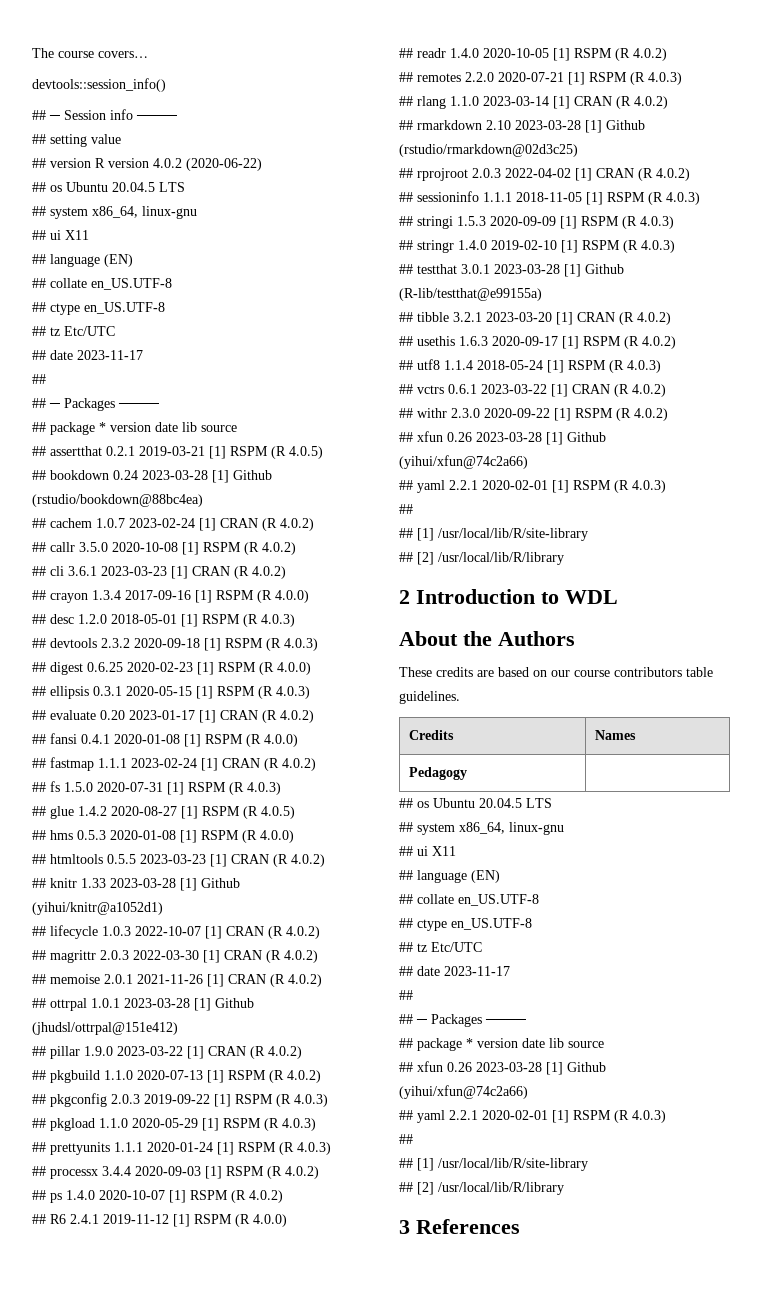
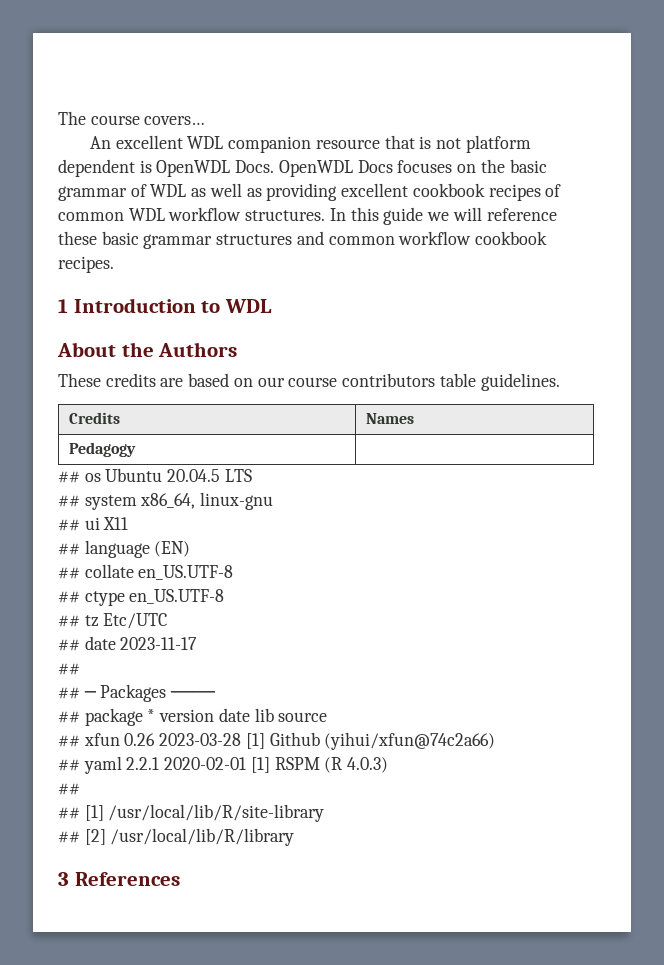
- devtools::session_info()
- ## ─ Session info ────
- ## setting value
- ## version R version 4.0.2 (2020-06-22)
- ## os Ubuntu 20.04.5 LTS
- ## system x86_64, linux-gnu
- ## ui X11
- ## language (EN)
- ## collate en_US.UTF-8
- ## ctype en_US.UTF-8
- ## tz Etc/UTC
- ## date 2023-11-17
- ##
- ## ─ Packages ────
- ## package * version date lib source
- ## assertthat 0.2.1 2019-03-21 [1] RSPM (R 4.0.5)
- ## bookdown 0.24 2023-03-28 [1] Github (rstudio/bookdown@88bc4ea)
- ## cachem 1.0.7 2023-02-24 [1] CRAN (R 4.0.2)
- ## callr 3.5.0 2020-10-08 [1] RSPM (R 4.0.2)
- ## cli 3.6.1 2023-03-23 [1] CRAN (R 4.0.2)
- ## crayon 1.3.4 2017-09-16 [1] RSPM (R 4.0.0)
- ## desc 1.2.0 2018-05-01 [1] RSPM (R 4.0.3)
- ## devtools 2.3.2 2020-09-18 [1] RSPM (R 4.0.3)
- ## digest 0.6.25 2020-02-23 [1] RSPM (R 4.0.0)
- ## ellipsis 0.3.1 2020-05-15 [1] RSPM (R 4.0.3)
- ## evaluate 0.20 2023-01-17 [1] CRAN (R 4.0.2)
- ## fansi 0.4.1 2020-01-08 [1] RSPM (R 4.0.0)
- ## fastmap 1.1.1 2023-02-24 [1] CRAN (R 4.0.2)
- ## fs 1.5.0 2020-07-31 [1] RSPM (R 4.0.3)
- ## glue 1.4.2 2020-08-27 [1] RSPM (R 4.0.5)
- ## hms 0.5.3 2020-01-08 [1] RSPM (R 4.0.0)
- ## htmltools 0.5.5 2023-03-23 [1] CRAN (R 4.0.2)
- ## knitr 1.33 2023-03-28 [1] Github (yihui/knitr@a1052d1)
- ## lifecycle 1.0.3 2022-10-07 [1] CRAN (R 4.0.2)
- ## magrittr 2.0.3 2022-03-30 [1] CRAN (R 4.0.2)
- ## memoise 2.0.1 2021-11-26 [1] CRAN (R 4.0.2)
- ## ottrpal 1.0.1 2023-03-28 [1] Github (jhudsl/ottrpal@151e412)
- ## pillar 1.9.0 2023-03-22 [1] CRAN (R 4.0.2)
- ## pkgbuild 1.1.0 2020-07-13 [1] RSPM (R 4.0.2)
- ## pkgconfig 2.0.3 2019-09-22 [1] RSPM (R 4.0.3)
- ## pkgload 1.1.0 2020-05-29 [1] RSPM (R 4.0.3)
- ## prettyunits 1.1.1 2020-01-24 [1] RSPM (R 4.0.3)
- ## processx 3.4.4 2020-09-03 [1] RSPM (R 4.0.2)
- ## ps 1.4.0 2020-10-07 [1] RSPM (R 4.0.2)
- ## R6 2.4.1 2019-11-12 [1] RSPM (R 4.0.0)
- ## readr 1.4.0 2020-10-05 [1] RSPM (R 4.0.2)
- ## remotes 2.2.0 2020-07-21 [1] RSPM (R 4.0.3)
- ## rlang 1.1.0 2023-03-14 [1] CRAN (R 4.0.2)
- ## rmarkdown 2.10 2023-03-28 [1] Github (rstudio/rmarkdown@02d3c25)
- ## rprojroot 2.0.3 2022-04-02 [1] CRAN (R 4.0.2)
- ## sessioninfo 1.1.1 2018-11-05 [1] RSPM (R 4.0.3)
- ## stringi 1.5.3 2020-09-09 [1] RSPM (R 4.0.3)
- ## stringr 1.4.0 2019-02-10 [1] RSPM (R 4.0.3)
- ## testthat 3.0.1 2023-03-28 [1] Github (R-lib/testthat@e99155a)
- ## tibble 3.2.1 2023-03-20 [1] CRAN (R 4.0.2)
- ## usethis 1.6.3 2020-09-17 [1] RSPM (R 4.0.2)
- ## utf8 1.1.4 2018-05-24 [1] RSPM (R 4.0.3)
- ## vctrs 0.6.1 2023-03-22 [1] CRAN (R 4.0.2)
- ## withr 2.3.0 2020-09-22 [1] RSPM (R 4.0.2)
- ## xfun 0.26 2023-03-28 [1] Github (yihui/xfun@74c2a66)
- ## yaml 2.2.1 2020-02-01 [1] RSPM (R 4.0.3)
- ##
- ## [1] /usr/local/lib/R/site-library
- ## [2] /usr/local/lib/R/library
- 2 Introduction to WDL
+ An excellent WDL companion resource that is not platform dependent is OpenWDL Docs. OpenWDL Docs focuses on the basic grammar of WDL as well as providing excellent cookbook recipes of common WDL workflow structures. In this guide we will reference these basic grammar structures and common workflow cookbook recipes.
+ 1 Introduction to WDL

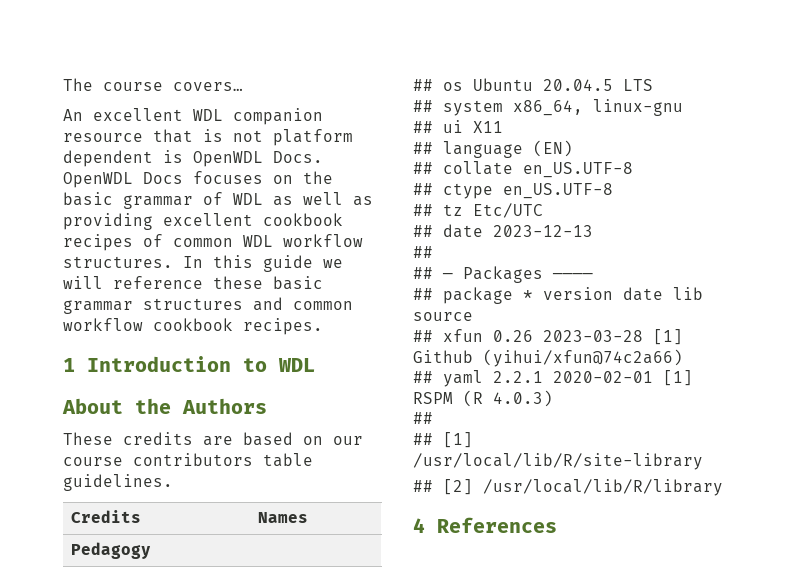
- ## date 2023-11-17
+ ## date 2023-12-13
- 3 References
+ 4 References

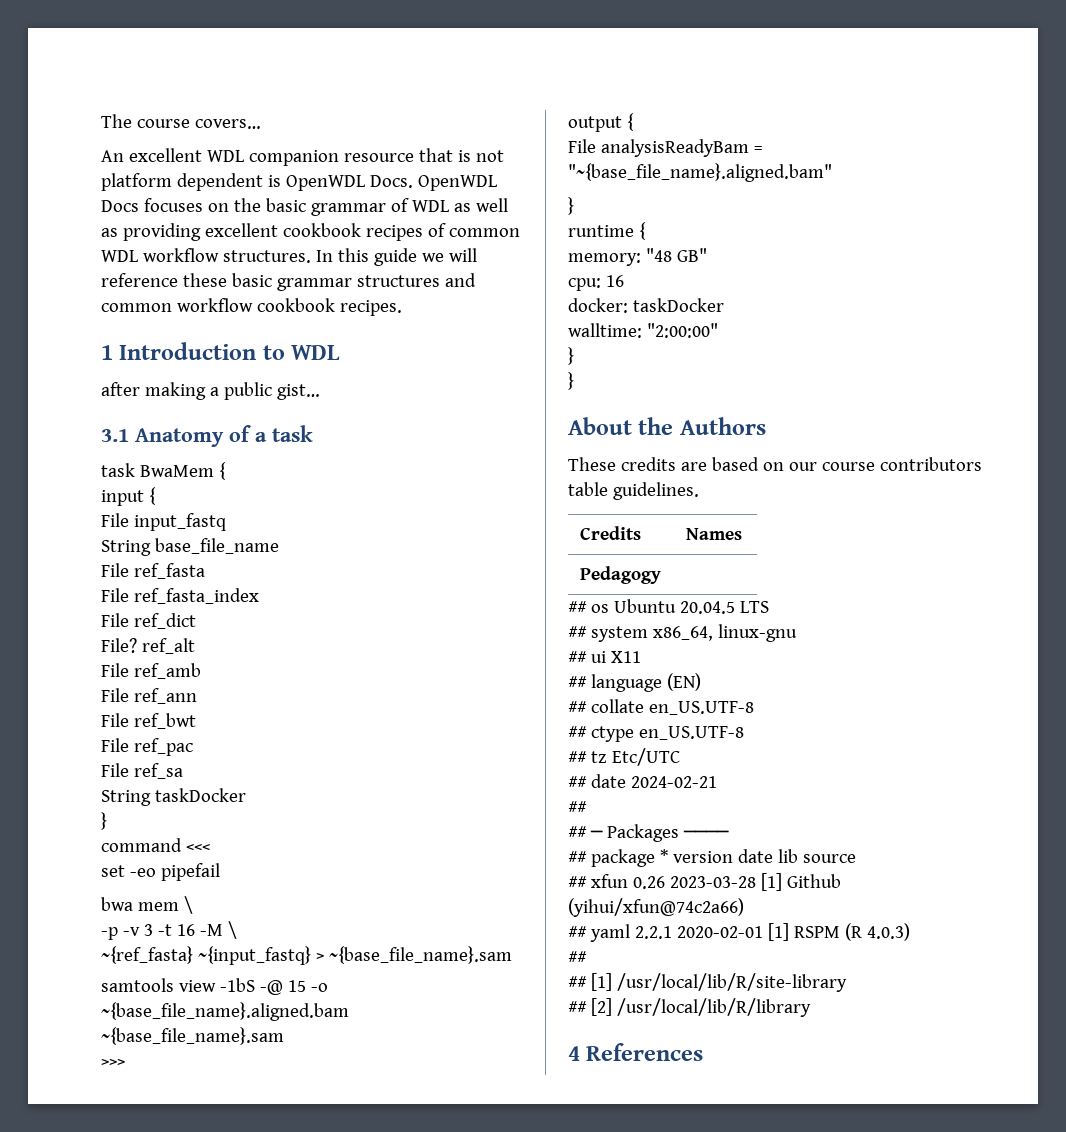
+ after making a public gist…
+ 3.1 Anatomy of a task
+ task BwaMem {
+ input {
+ File input_fastq
+ String base_file_name
+ File ref_fasta
+ File ref_fasta_index
+ File ref_dict
+ File? ref_alt
+ File ref_amb
+ File ref_ann
+ File ref_bwt
+ File ref_pac
+ File ref_sa
+ String taskDocker
+ }
+ command <<<
+ set -eo pipefail
+ bwa mem \
+ -p -v 3 -t 16 -M \
+ ~{ref_fasta} ~{input_fastq} > ~{base_file_name}.sam
+ samtools view -1bS -@ 15 -o ~{base_file_name}.aligned.bam ~{base_file_name}.sam
+ >>>
+ output {
+ File analysisReadyBam = "~{base_file_name}.aligned.bam"
+ }
+ runtime {
+ memory: "48 GB"
+ cpu: 16
+ docker: taskDocker
+ walltime: "2:00:00"
+ }
+ }
- ## date 2023-12-13
+ ## date 2024-02-21

